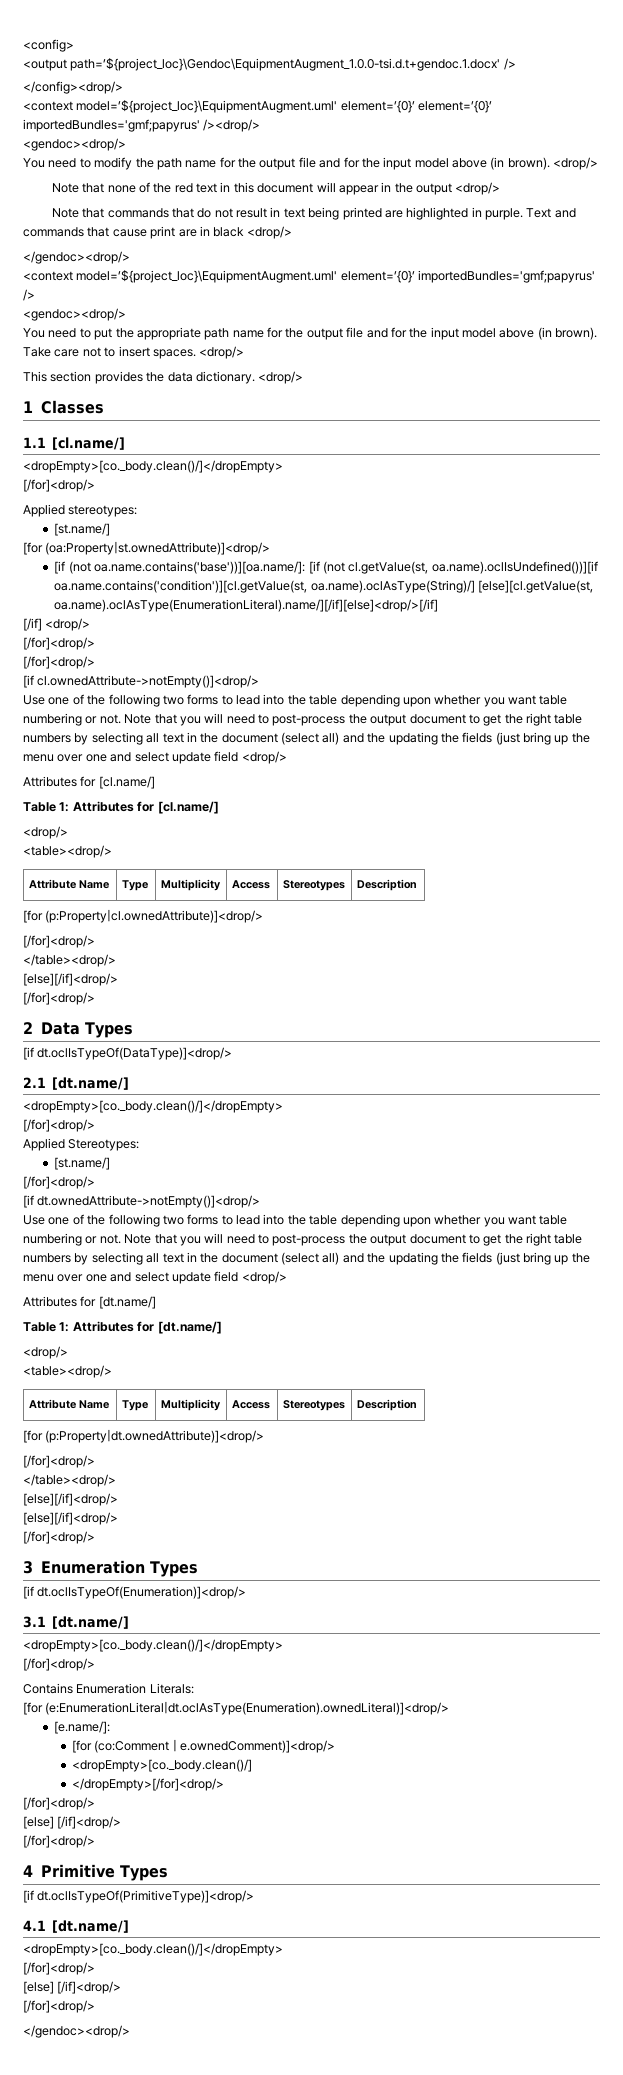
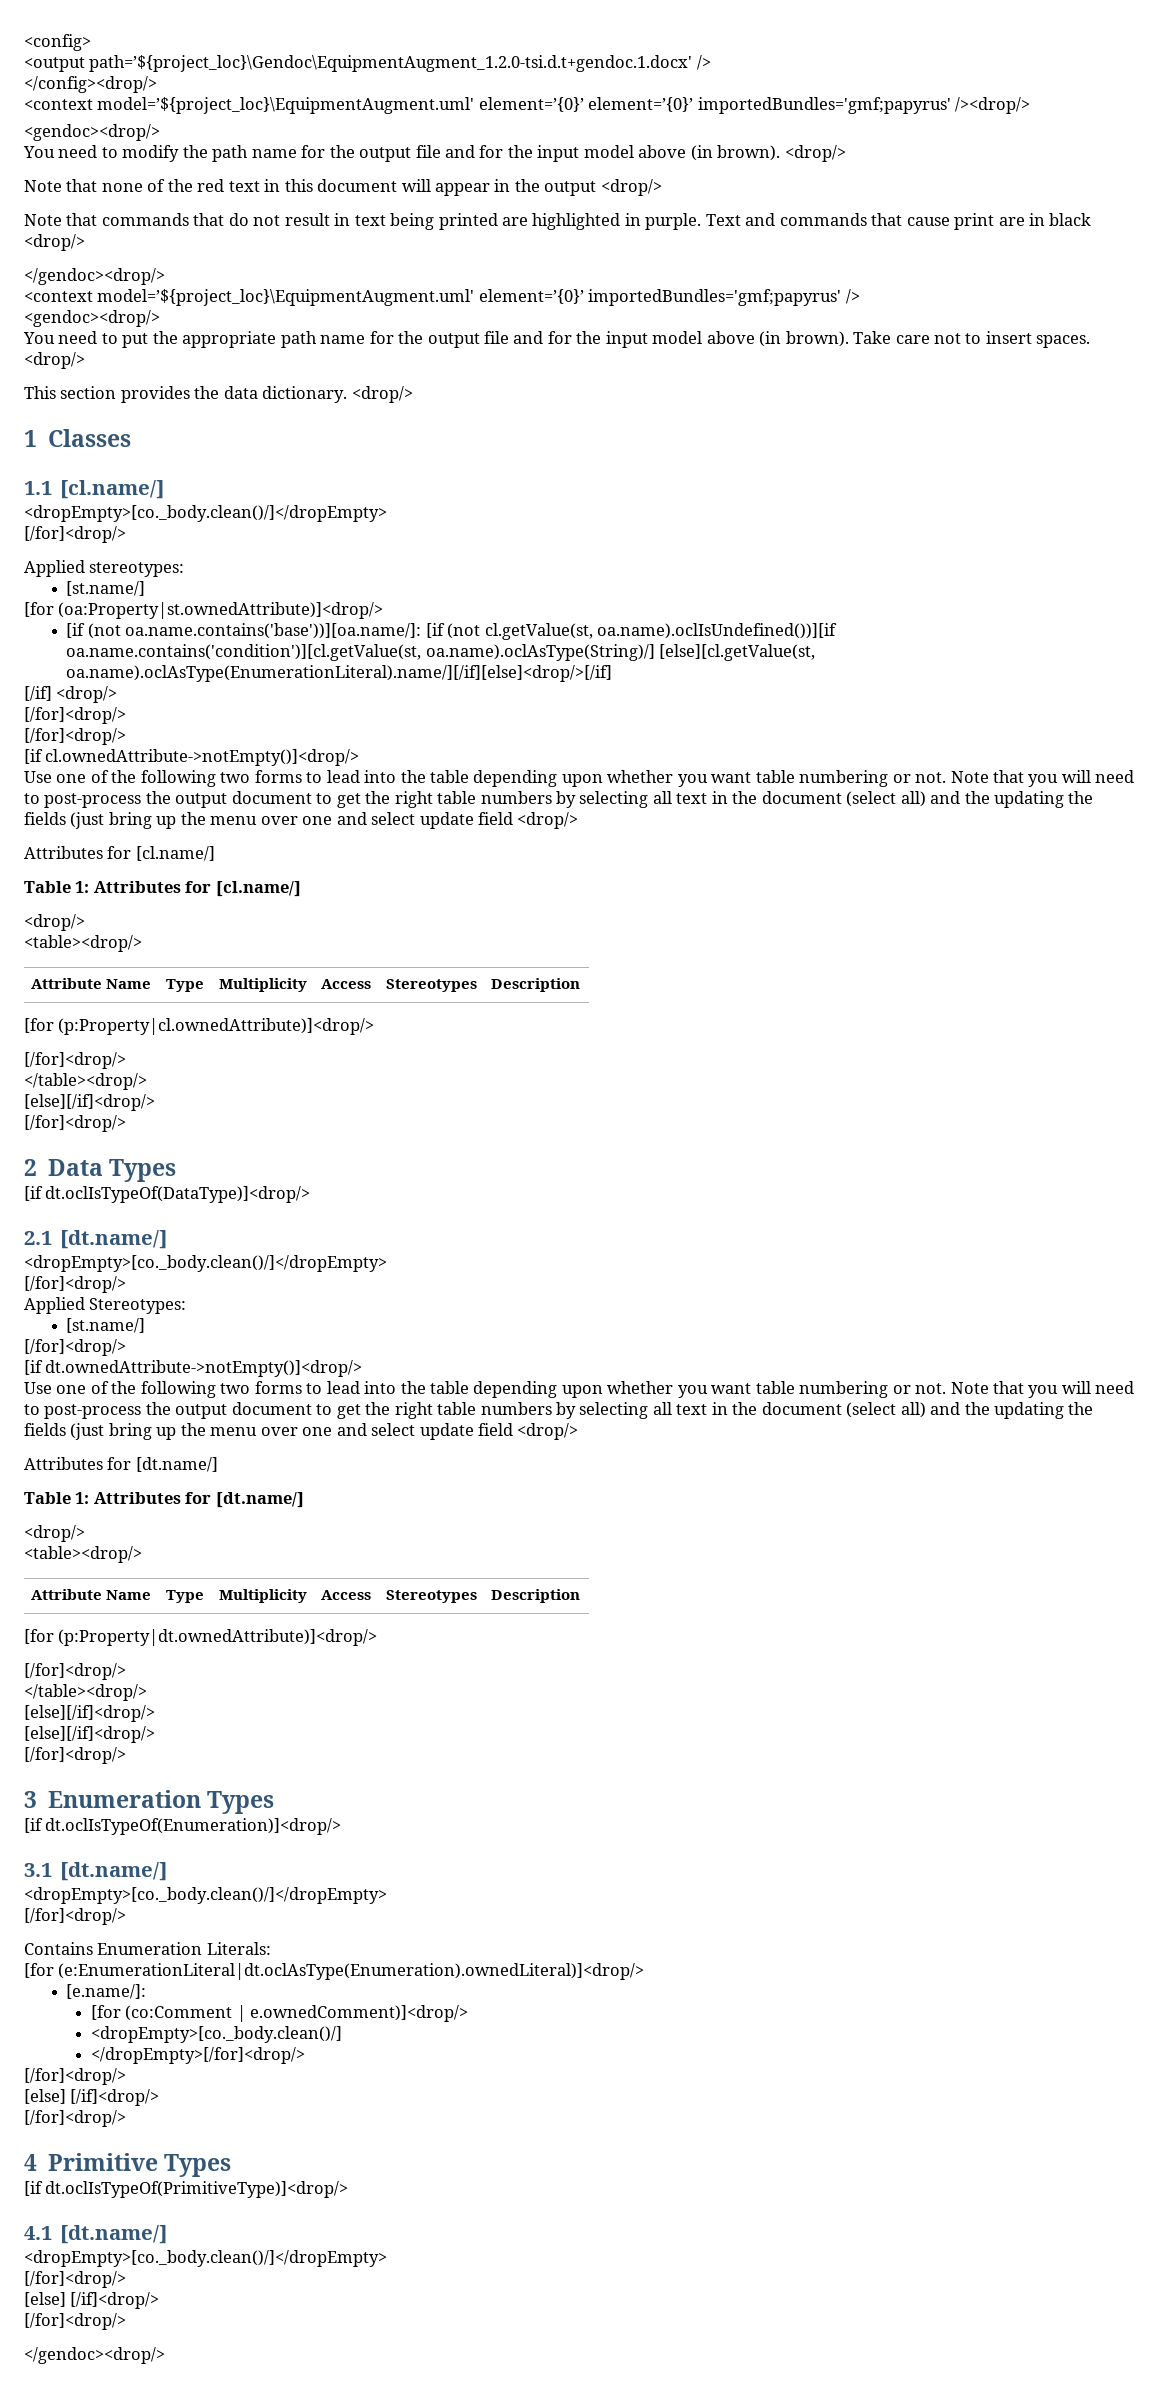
- <output path=’${project_loc}\Gendoc\EquipmentAugment_1.0.0-tsi.d.t+gendoc.1.docx' />
+ <output path=’${project_loc}\Gendoc\EquipmentAugment_1.2.0-tsi.d.t+gendoc.1.docx' />

